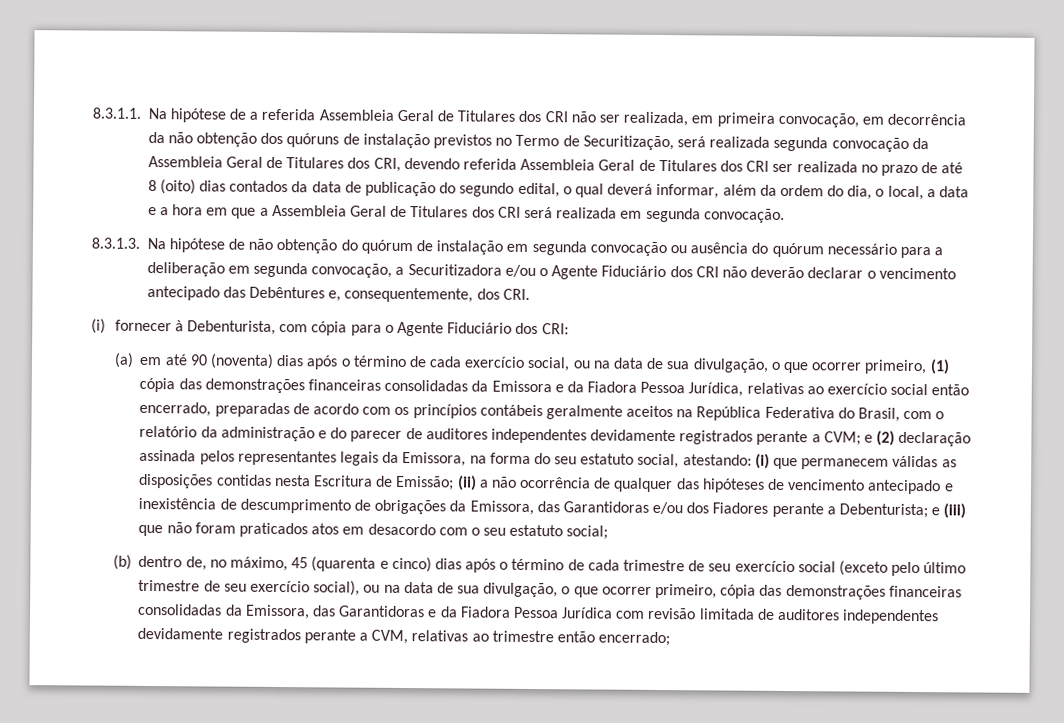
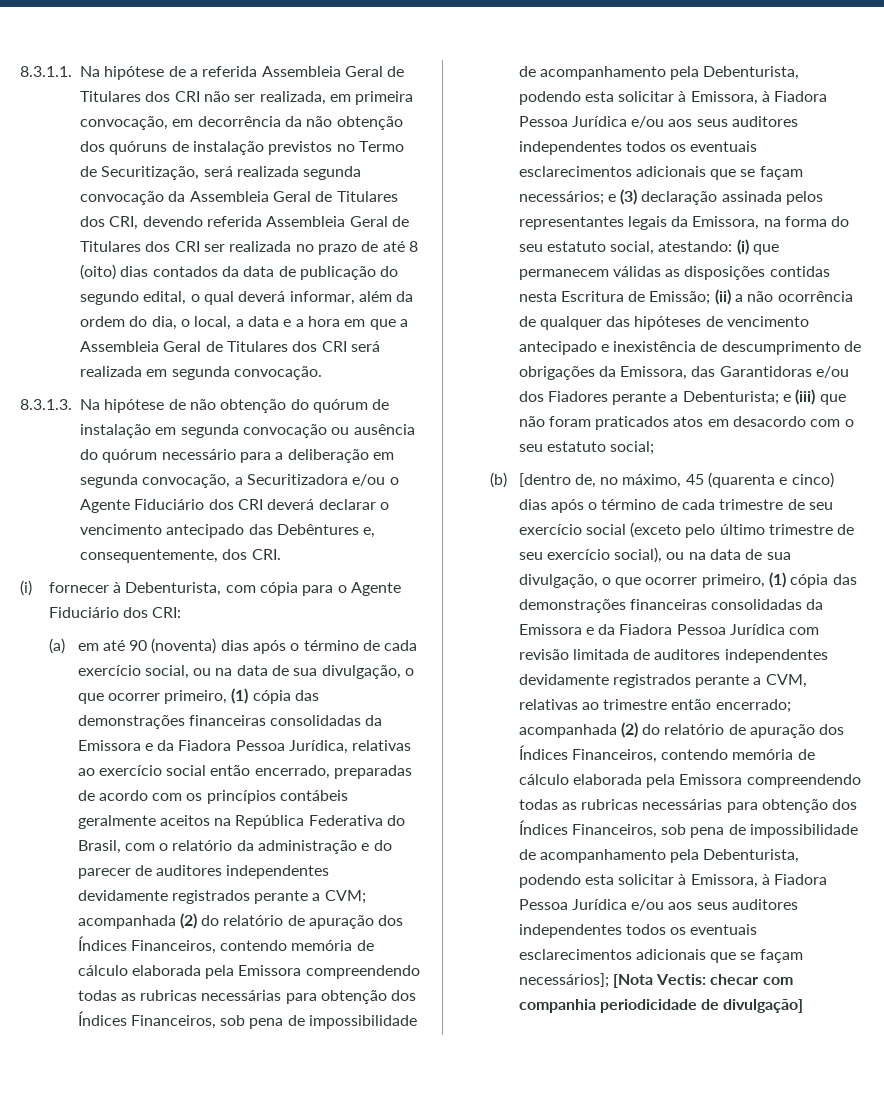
- 8.3.1.3. Na hipótese de não obtenção do quórum de instalação em segunda convocação ou ausência do quórum necessário para a deliberação em segunda convocação, a Securitizadora e/ou o Agente Fiduciário dos CRI não deverão declarar o vencimento antecipado das Debêntures e, consequentemente, dos CRI.
+ 8.3.1.3. Na hipótese de não obtenção do quórum de instalação em segunda convocação ou ausência do quórum necessário para a deliberação em segunda convocação, a Securitizadora e/ou o Agente Fiduciário dos CRI deverá declarar o vencimento antecipado das Debêntures e, consequentemente, dos CRI.
- e (2) declaração assinada pelos representantes legais da Emissora, na forma do seu estatuto social, atestando:
+ acompanhada (2) do relatório de apuração dos Índices Financeiros, contendo memória de cálculo elaborada pela Emissora compreendendo todas as rubricas necessárias para obtenção dos Índices Financeiros, sob pena de impossibilidade de acompanhamento pela Debenturista, podendo esta solicitar à Emissora, à Fiadora Pessoa Jurídica e/ou aos seus auditores independentes todos os eventuais esclarecimentos adicionais que se façam necessários; e (3) declaração assinada pelos representantes legais da Emissora, na forma do seu estatuto social, atestando:
- (b) dentro de, no máximo, 45 (quarenta e cinco) dias após o término de cada trimestre de seu exercício social (exceto pelo último trimestre de seu exercício social), ou na data de sua divulgação, o que ocorrer primeiro, cópia das demonstrações financeiras consolidadas da Emissora, das Garantidoras e da Fiadora Pessoa Jurídica com revisão limitada de auditores independentes devidamente registrados perante a CVM, relativas ao trimestre então encerrado;
+ (b) [dentro de, no máximo, 45 (quarenta e cinco) dias após o término de cada trimestre de seu exercício social (exceto pelo último trimestre de seu exercício social), ou na data de sua divulgação, o que ocorrer primeiro, (1) cópia das demonstrações financeiras consolidadas da Emissora e da Fiadora Pessoa Jurídica com revisão limitada de auditores independentes devidamente registrados perante a CVM, relativas ao trimestre então encerrado; acompanhada (2) do relatório de apuração dos Índices Financeiros, contendo memória de cálculo elaborada pela Emissora compreendendo todas as rubricas necessárias para obtenção dos Índices Financeiros, sob pena de impossibilidade de acompanhamento pela Debenturista, podendo esta solicitar à Emissora, à Fiadora Pessoa Jurídica e/ou aos seus auditores independentes todos os eventuais esclarecimentos adicionais que se façam necessários]; [Nota Vectis: checar com companhia periodicidade de divulgação]

